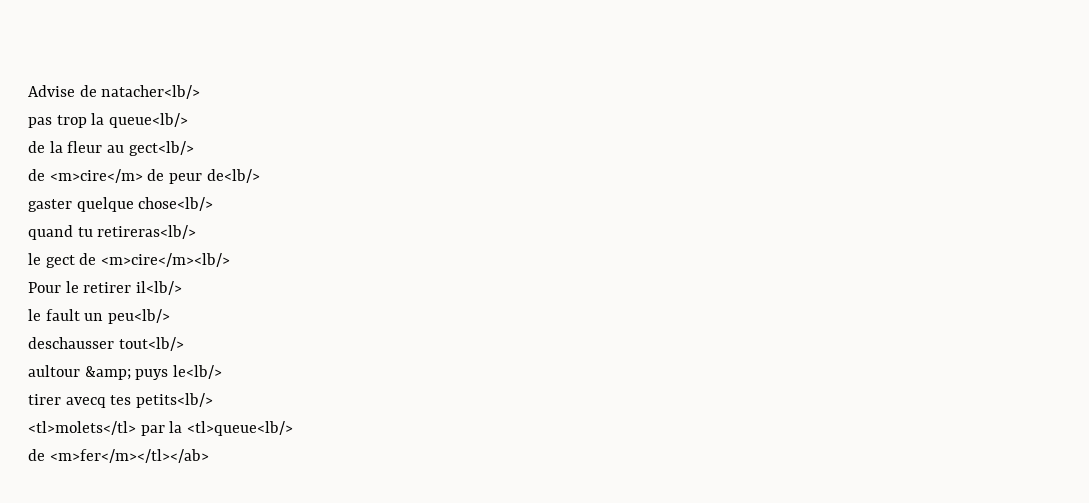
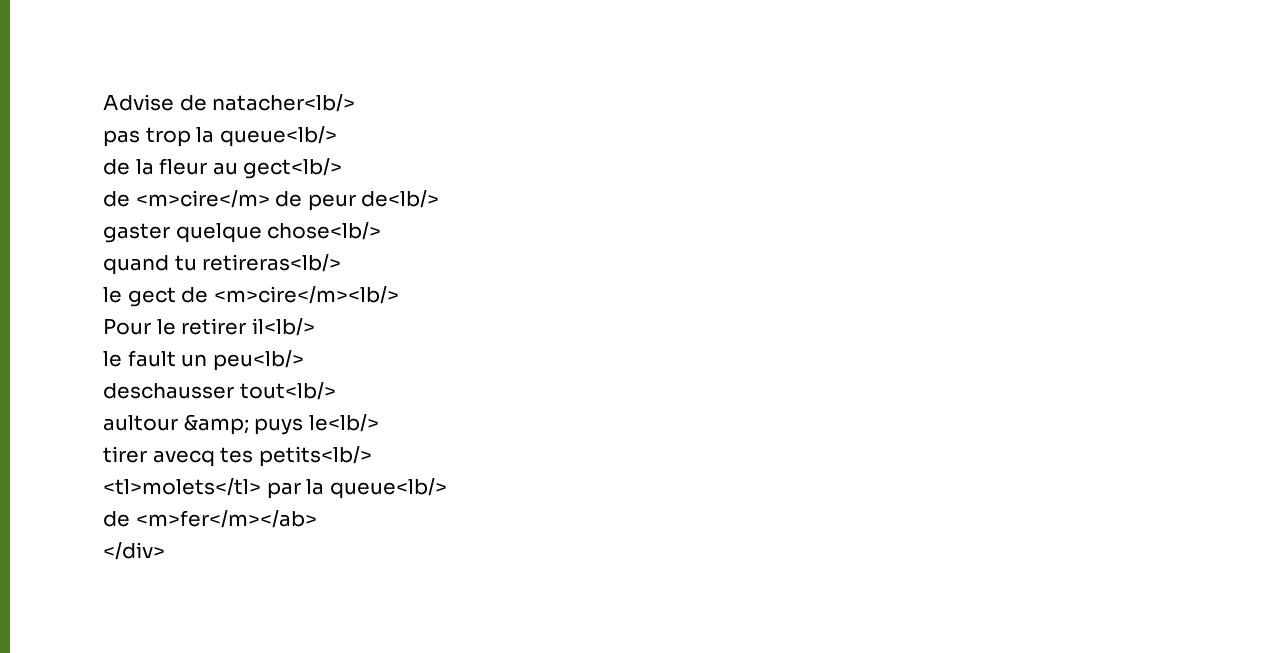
- <tl>molets</tl> par la <tl>queue<lb/>
- de <m>fer</m></tl></ab>
+ <tl>molets</tl> par la queue<lb/>
+ de <m>fer</m></ab>
+ </div>

